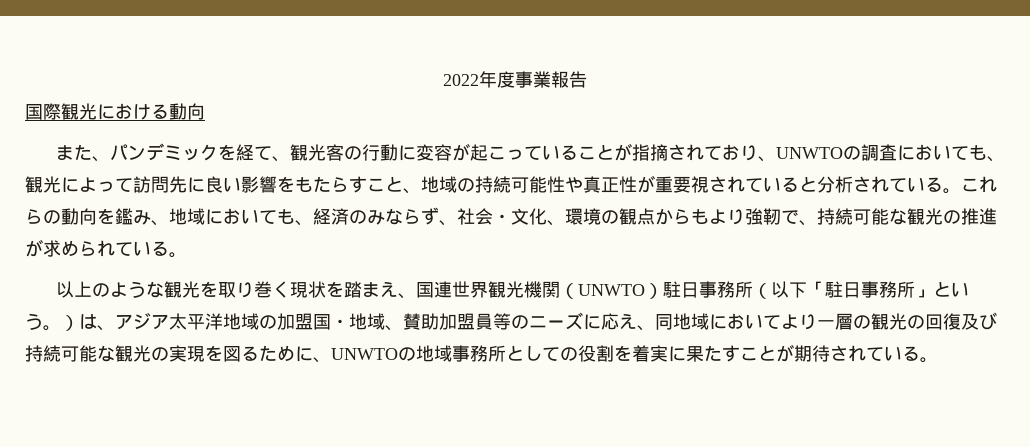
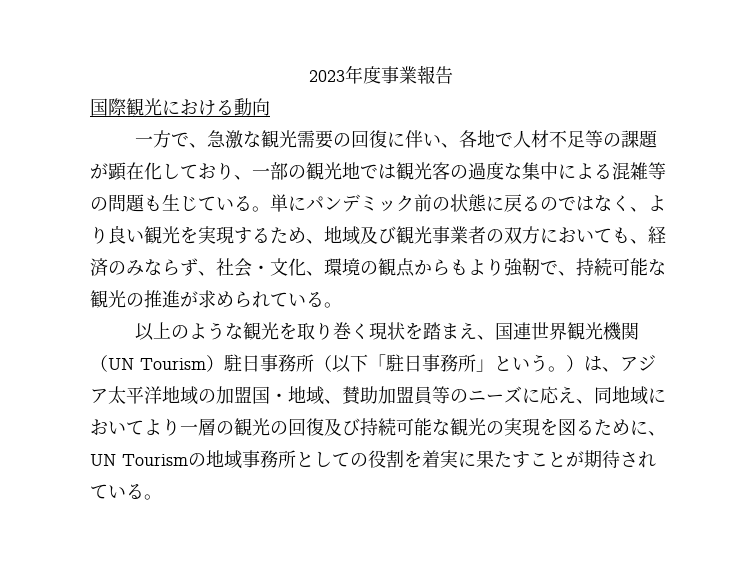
- 2022年度事業報告
+ 2023年度事業報告
- また、パンデミックを経て、観光客の行動に変容が起こっていることが指摘されており、UNWTOの調査においても、観光によって訪問先に良い影響をもたらすこと、地域の持続可能性や真正性が重要視されていると分析されている。これらの動向を鑑み、地域においても、経済のみならず、社会・文化、環境の観点からもより強靭で、持続可能な観光の推進が求められている。
+ 一方で、急激な観光需要の回復に伴い、各地で人材不足等の課題が顕在化しており、一部の観光地では観光客の過度な集中による混雑等の問題も生じている。単にパンデミック前の状態に戻るのではなく、より良い観光を実現するため、地域及び観光事業者の双方においても、経済のみならず、社会・文化、環境の観点からもより強靭で、持続可能な観光の推進が求められている。
- 以上のような観光を取り巻く現状を踏まえ、国連世界観光機関（UNWTO）駐日事務所（以下「駐日事務所」という。）は、アジア太平洋地域の加盟国・地域、賛助加盟員等のニーズに応え、同地域においてより一層の観光の回復及び持続可能な観光の実現を図るために、UNWTOの地域事務所としての役割を着実に果たすことが期待されている。
+ 以上のような観光を取り巻く現状を踏まえ、国連世界観光機関（UN Tourism）駐日事務所（以下「駐日事務所」という。）は、アジア太平洋地域の加盟国・地域、賛助加盟員等のニーズに応え、同地域においてより一層の観光の回復及び持続可能な観光の実現を図るために、UN Tourismの地域事務所としての役割を着実に果たすことが期待されている。

